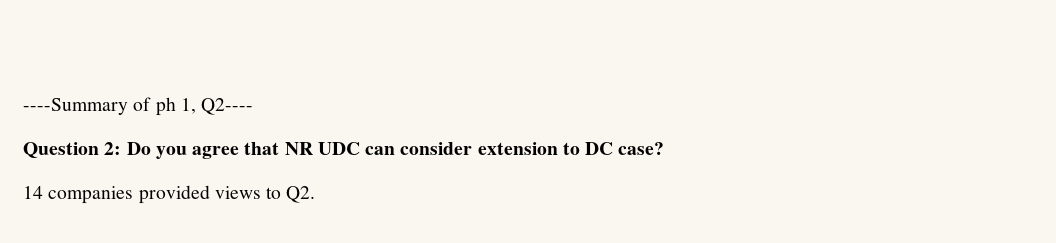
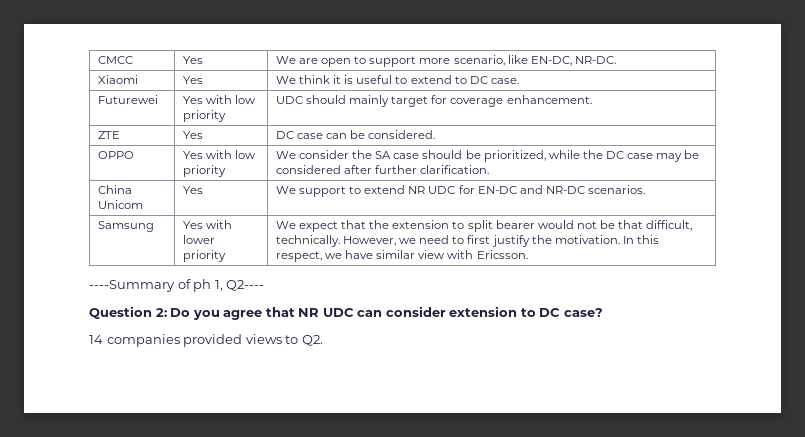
+ CMCC | Yes | We are open to support more scenario, like EN-DC, NR-DC.
+ Xiaomi | Yes | We think it is useful to extend to DC case.
+ Futurewei | Yes with low priority | UDC should mainly target for coverage enhancement.
+ ZTE | Yes | DC case can be considered.
+ OPPO | Yes with low priority | We consider the SA case should be prioritized, while the DC case may be considered after further clarification.
+ China Unicom | Yes | We support to extend NR UDC for EN-DC and NR-DC scenarios.
+ Samsung | Yes with lower priority | We expect that the extension to split bearer would not be that difficult, technically. However, we need to first justify the motivation. In this respect, we have similar view with Ericsson.

